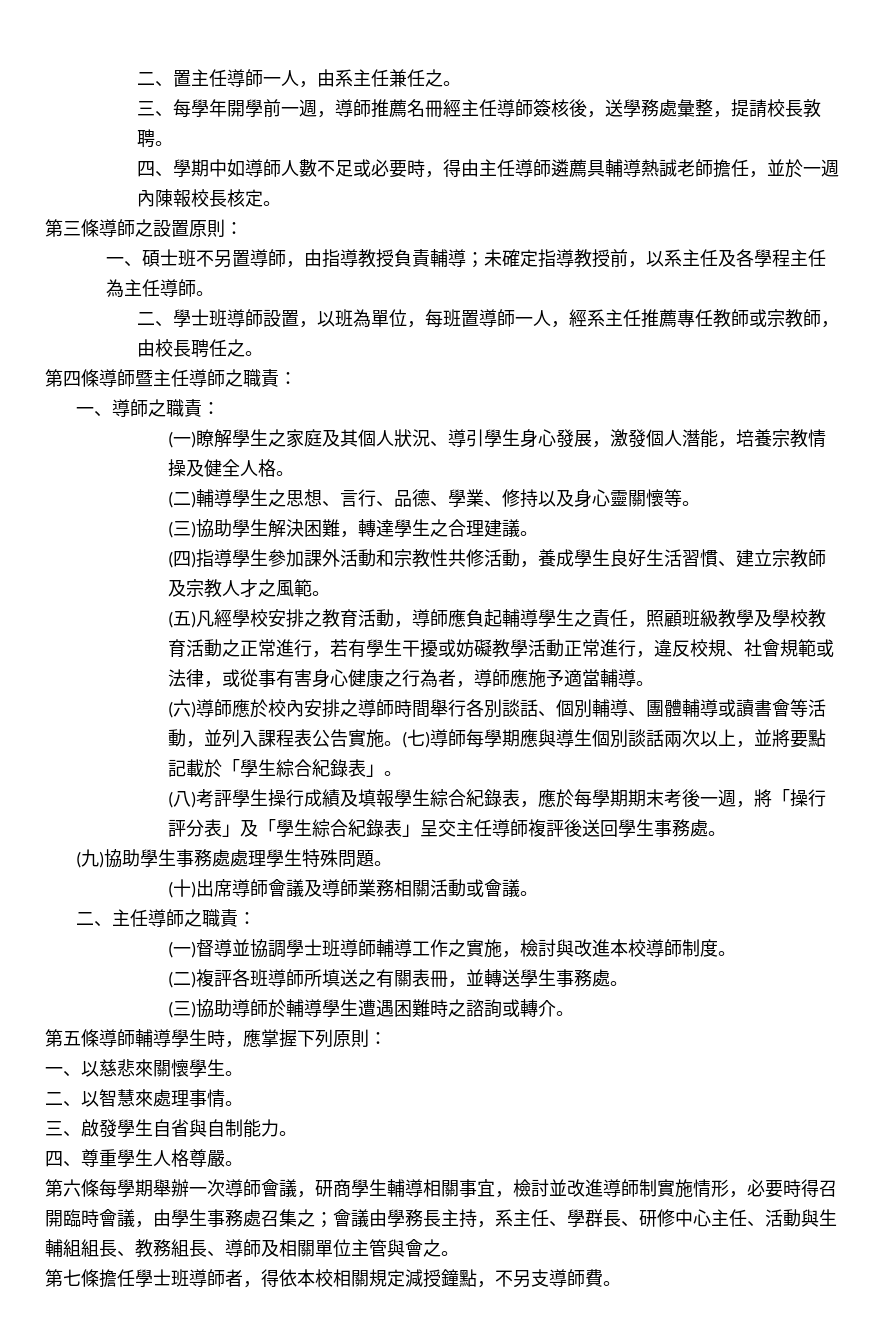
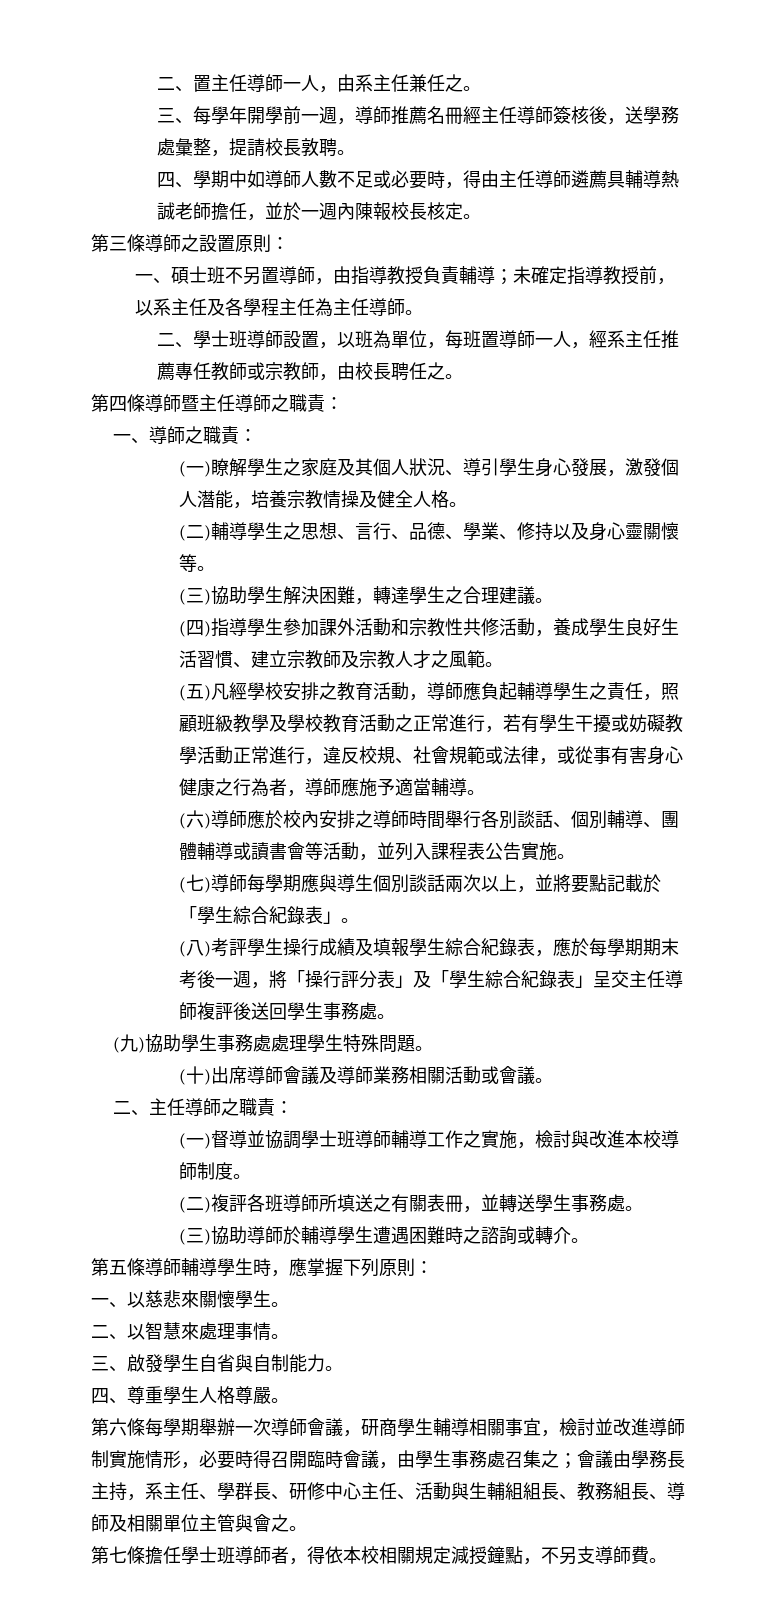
- (六)導師應於校內安排之導師時間舉行各別談話、個別輔導、團體輔導或讀書會等活動，並列入課程表公告實施。(七)導師每學期應與導生個別談話兩次以上，並將要點記載於「學生綜合紀錄表」。
+ (六)導師應於校內安排之導師時間舉行各別談話、個別輔導、團體輔導或讀書會等活動，並列入課程表公告實施。
+ (七)導師每學期應與導生個別談話兩次以上，並將要點記載於「學生綜合紀錄表」。

